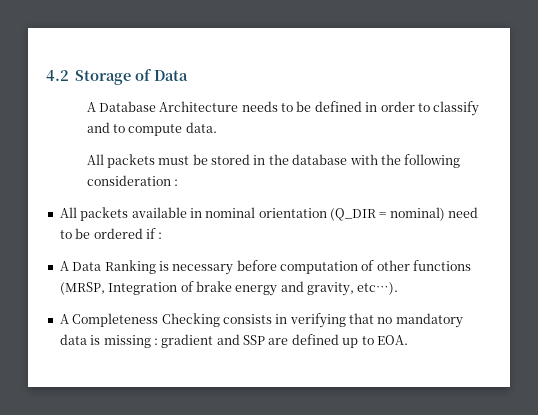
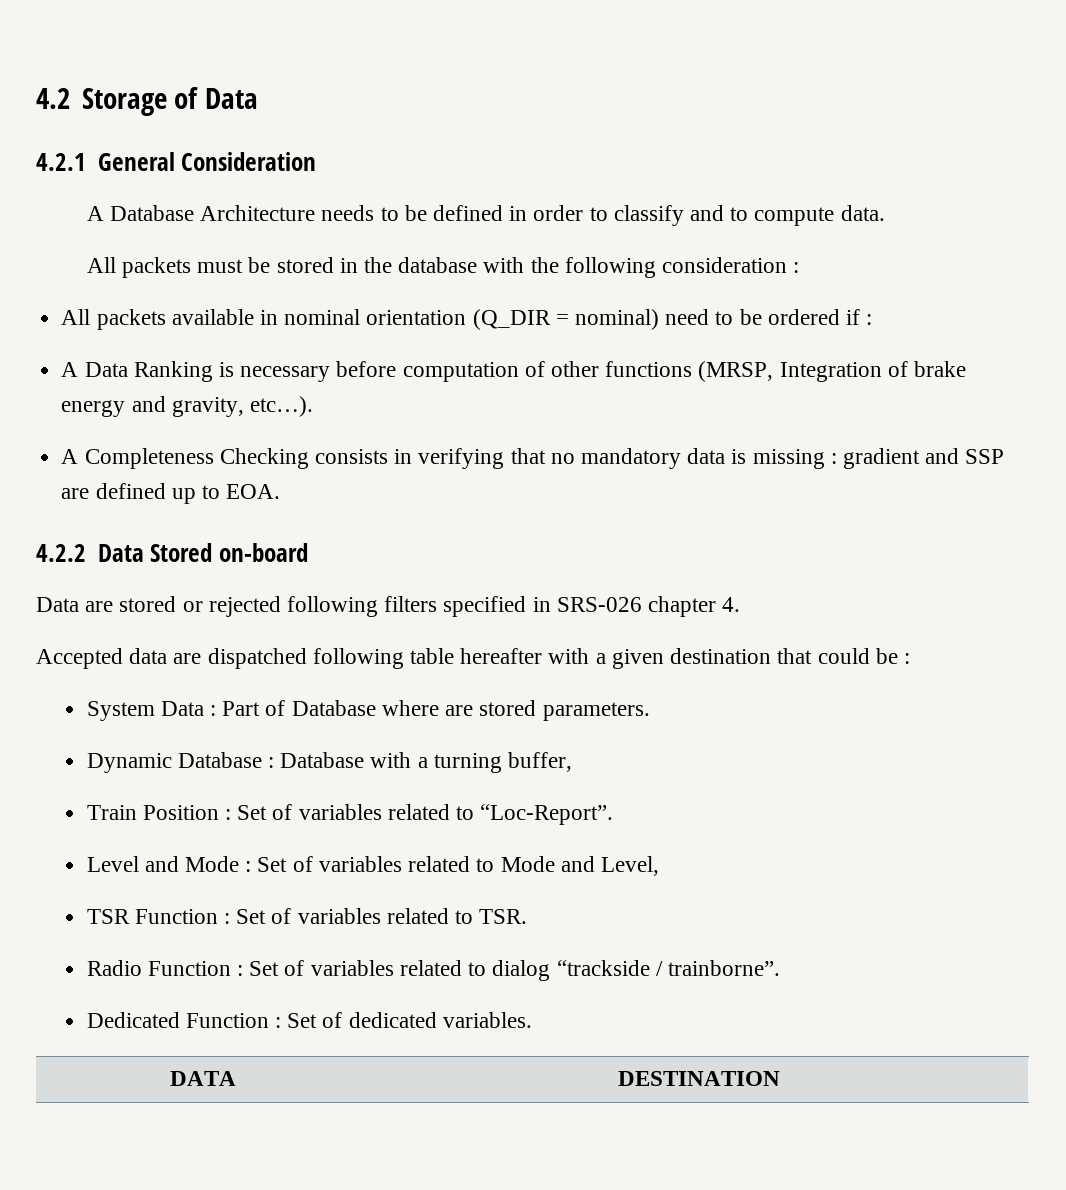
+ 4.2.1 General Consideration
+ 4.2.2 Data Stored on-board
+ Data are stored or rejected following filters specified in SRS-026 chapter 4.
+ Accepted data are dispatched following table hereafter with a given destination that could be :
+ System Data : Part of Database where are stored parameters.
+ Dynamic Database : Database with a turning buffer,
+ Train Position : Set of variables related to “Loc-Report”.
+ Level and Mode : Set of variables related to Mode and Level,
+ TSR Function : Set of variables related to TSR.
+ Radio Function : Set of variables related to dialog “trackside / trainborne”.
+ Dedicated Function : Set of dedicated variables.
+ DATA | DESTINATION

